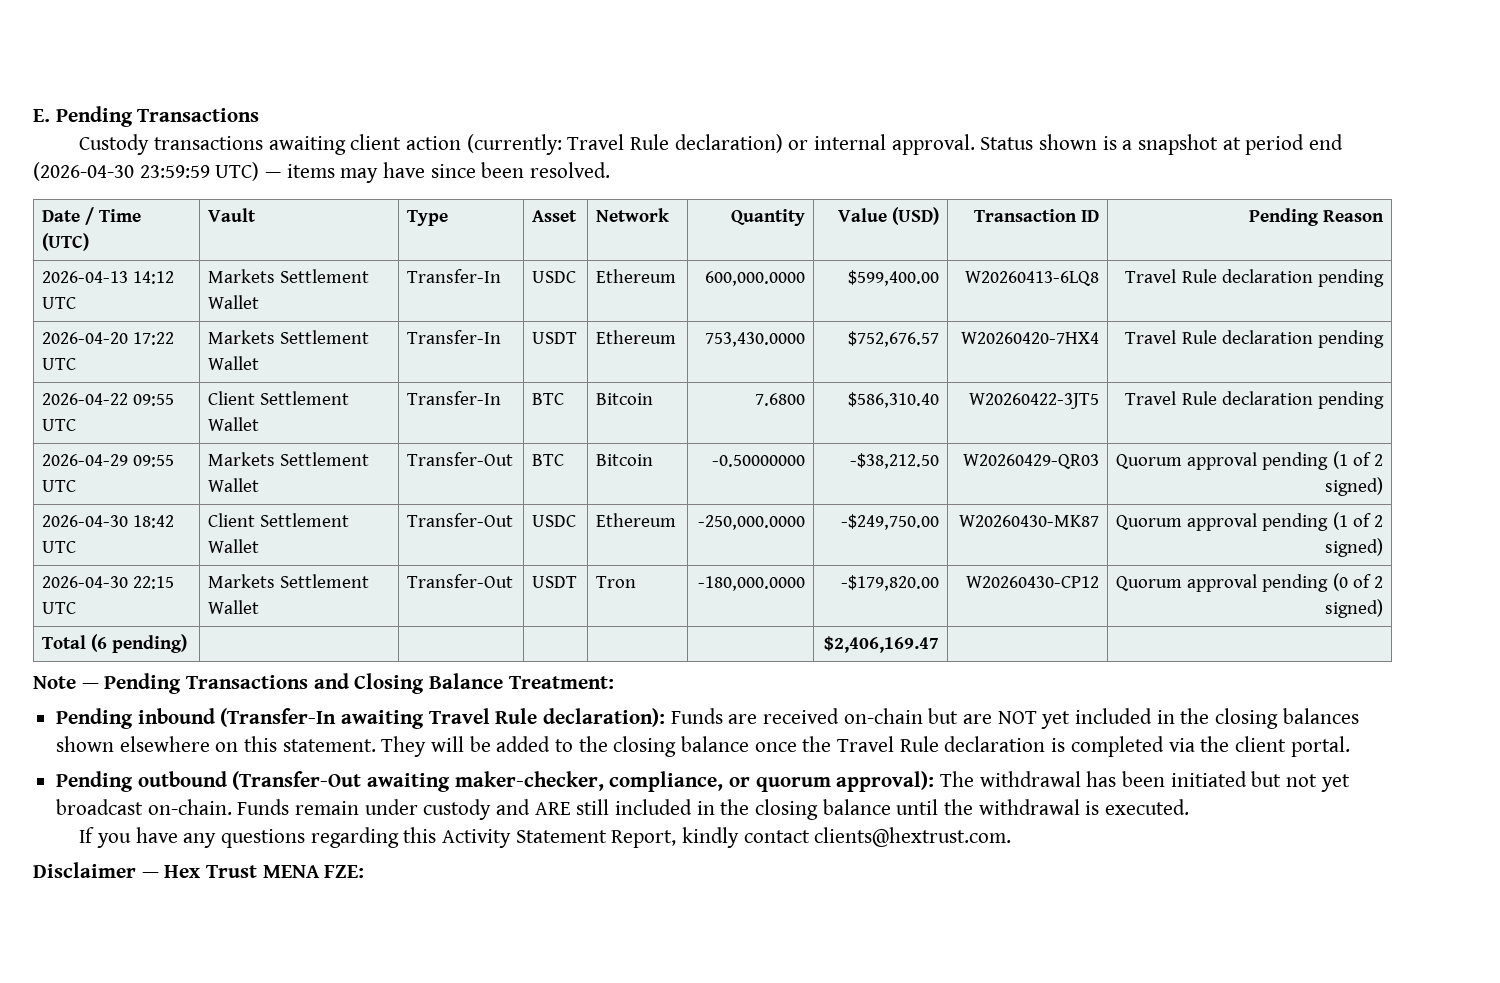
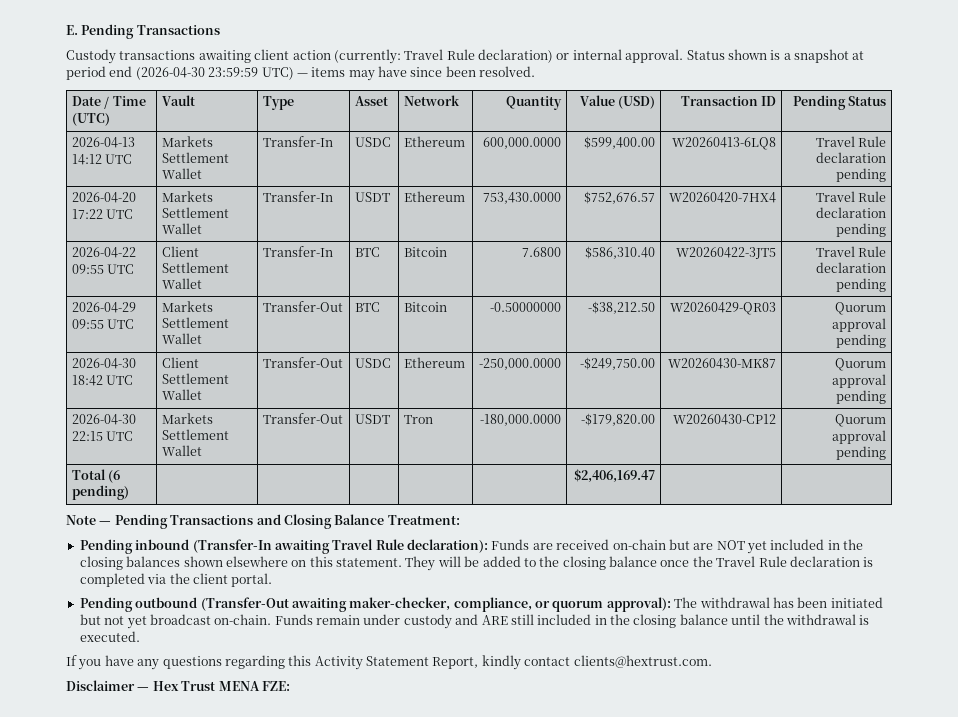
- Date / Time (UTC) | Vault | Type | Asset | Network | Quantity | Value (USD) | Transaction ID | Pending Reason
+ Date / Time (UTC) | Vault | Type | Asset | Network | Quantity | Value (USD) | Transaction ID | Pending Status
- 2026-04-29 09:55 UTC | Markets Settlement Wallet | Transfer-Out | BTC | Bitcoin | -0.50000000 | -$38,212.50 | W20260429-QR03 | Quorum approval pending (1 of 2 signed)
+ 2026-04-29 09:55 UTC | Markets Settlement Wallet | Transfer-Out | BTC | Bitcoin | -0.50000000 | -$38,212.50 | W20260429-QR03 | Quorum approval pending
- 2026-04-30 18:42 UTC | Client Settlement Wallet | Transfer-Out | USDC | Ethereum | -250,000.0000 | -$249,750.00 | W20260430-MK87 | Quorum approval pending (1 of 2 signed)
+ 2026-04-30 18:42 UTC | Client Settlement Wallet | Transfer-Out | USDC | Ethereum | -250,000.0000 | -$249,750.00 | W20260430-MK87 | Quorum approval pending
- 2026-04-30 22:15 UTC | Markets Settlement Wallet | Transfer-Out | USDT | Tron | -180,000.0000 | -$179,820.00 | W20260430-CP12 | Quorum approval pending (0 of 2 signed)
+ 2026-04-30 22:15 UTC | Markets Settlement Wallet | Transfer-Out | USDT | Tron | -180,000.0000 | -$179,820.00 | W20260430-CP12 | Quorum approval pending

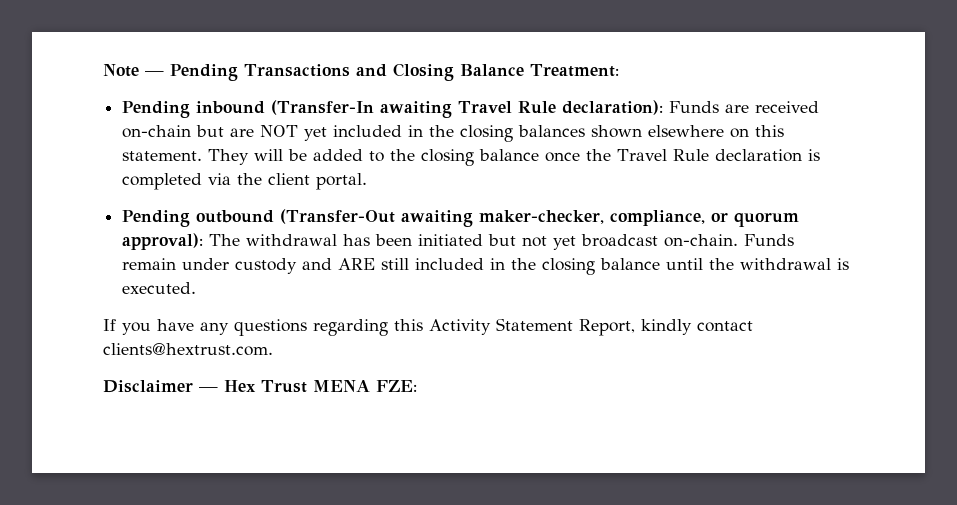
- E. Pending Transactions
- Custody transactions awaiting client action (currently: Travel Rule declaration) or internal approval. Status shown is a snapshot at period end (2026-04-30 23:59:59 UTC) — items may have since been resolved.
- Date / Time (UTC) | Vault | Type | Asset | Network | Quantity | Value (USD) | Transaction ID | Pending Status
- 2026-04-13 14:12 UTC | Markets Settlement Wallet | Transfer-In | USDC | Ethereum | 600,000.0000 | $599,400.00 | W20260413-6LQ8 | Travel Rule declaration pending
- 2026-04-20 17:22 UTC | Markets Settlement Wallet | Transfer-In | USDT | Ethereum | 753,430.0000 | $752,676.57 | W20260420-7HX4 | Travel Rule declaration pending
- 2026-04-22 09:55 UTC | Client Settlement Wallet | Transfer-In | BTC | Bitcoin | 7.6800 | $586,310.40 | W20260422-3JT5 | Travel Rule declaration pending
- 2026-04-29 09:55 UTC | Markets Settlement Wallet | Transfer-Out | BTC | Bitcoin | -0.50000000 | -$38,212.50 | W20260429-QR03 | Quorum approval pending
- 2026-04-30 18:42 UTC | Client Settlement Wallet | Transfer-Out | USDC | Ethereum | -250,000.0000 | -$249,750.00 | W20260430-MK87 | Quorum approval pending
- 2026-04-30 22:15 UTC | Markets Settlement Wallet | Transfer-Out | USDT | Tron | -180,000.0000 | -$179,820.00 | W20260430-CP12 | Quorum approval pending
- Total (6 pending) | | | | | | $2,406,169.47 | |

